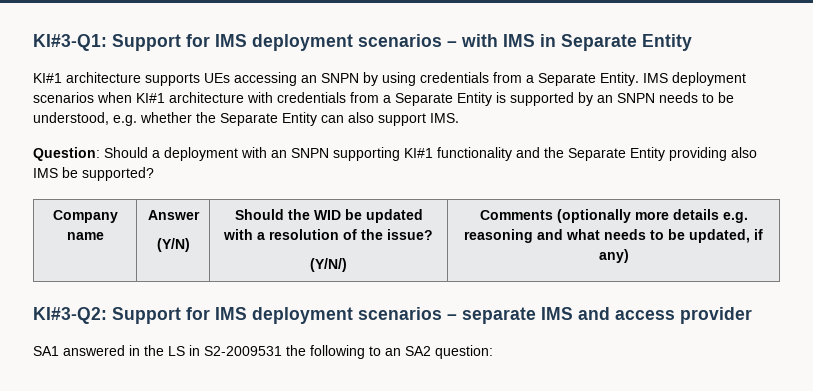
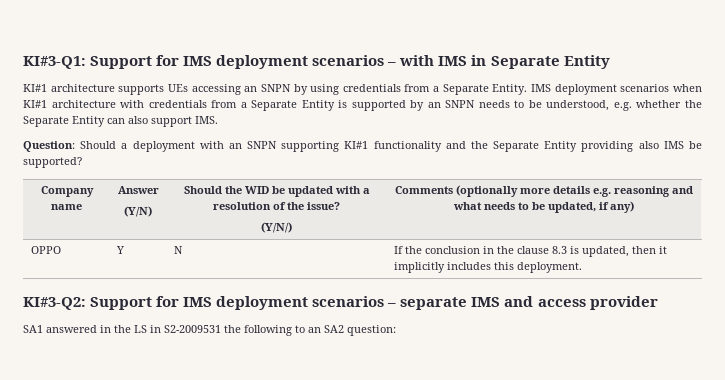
+ OPPO | Y | N | If the conclusion in the clause 8.3 is updated, then it implicitly includes this deployment.

